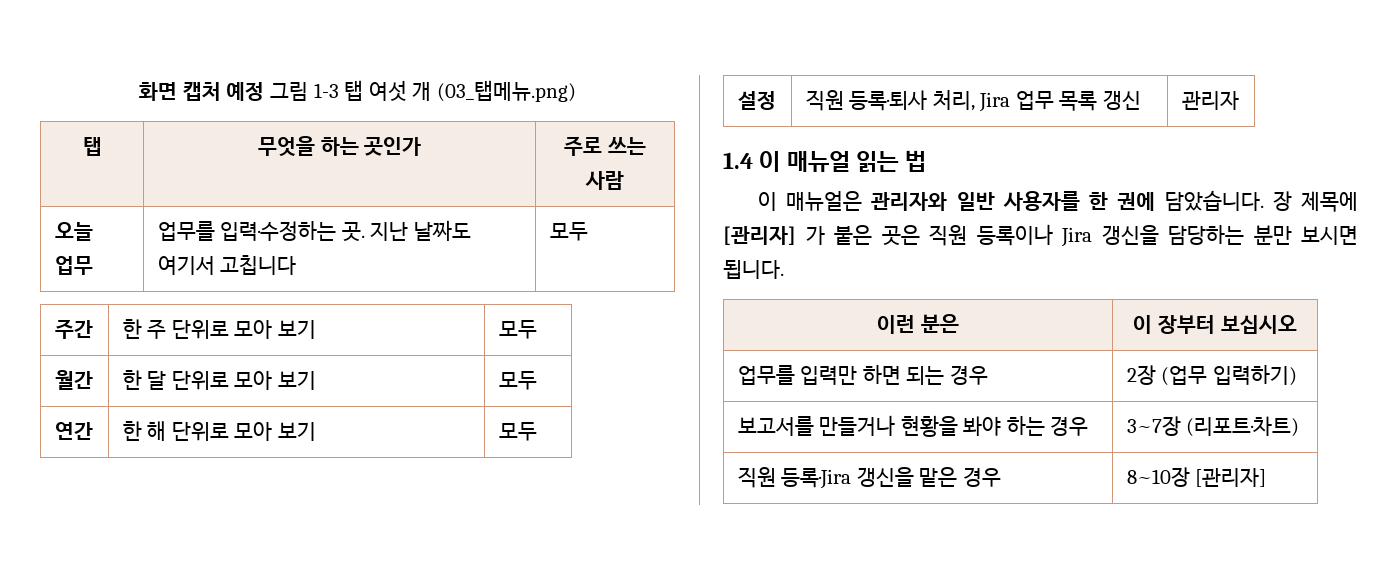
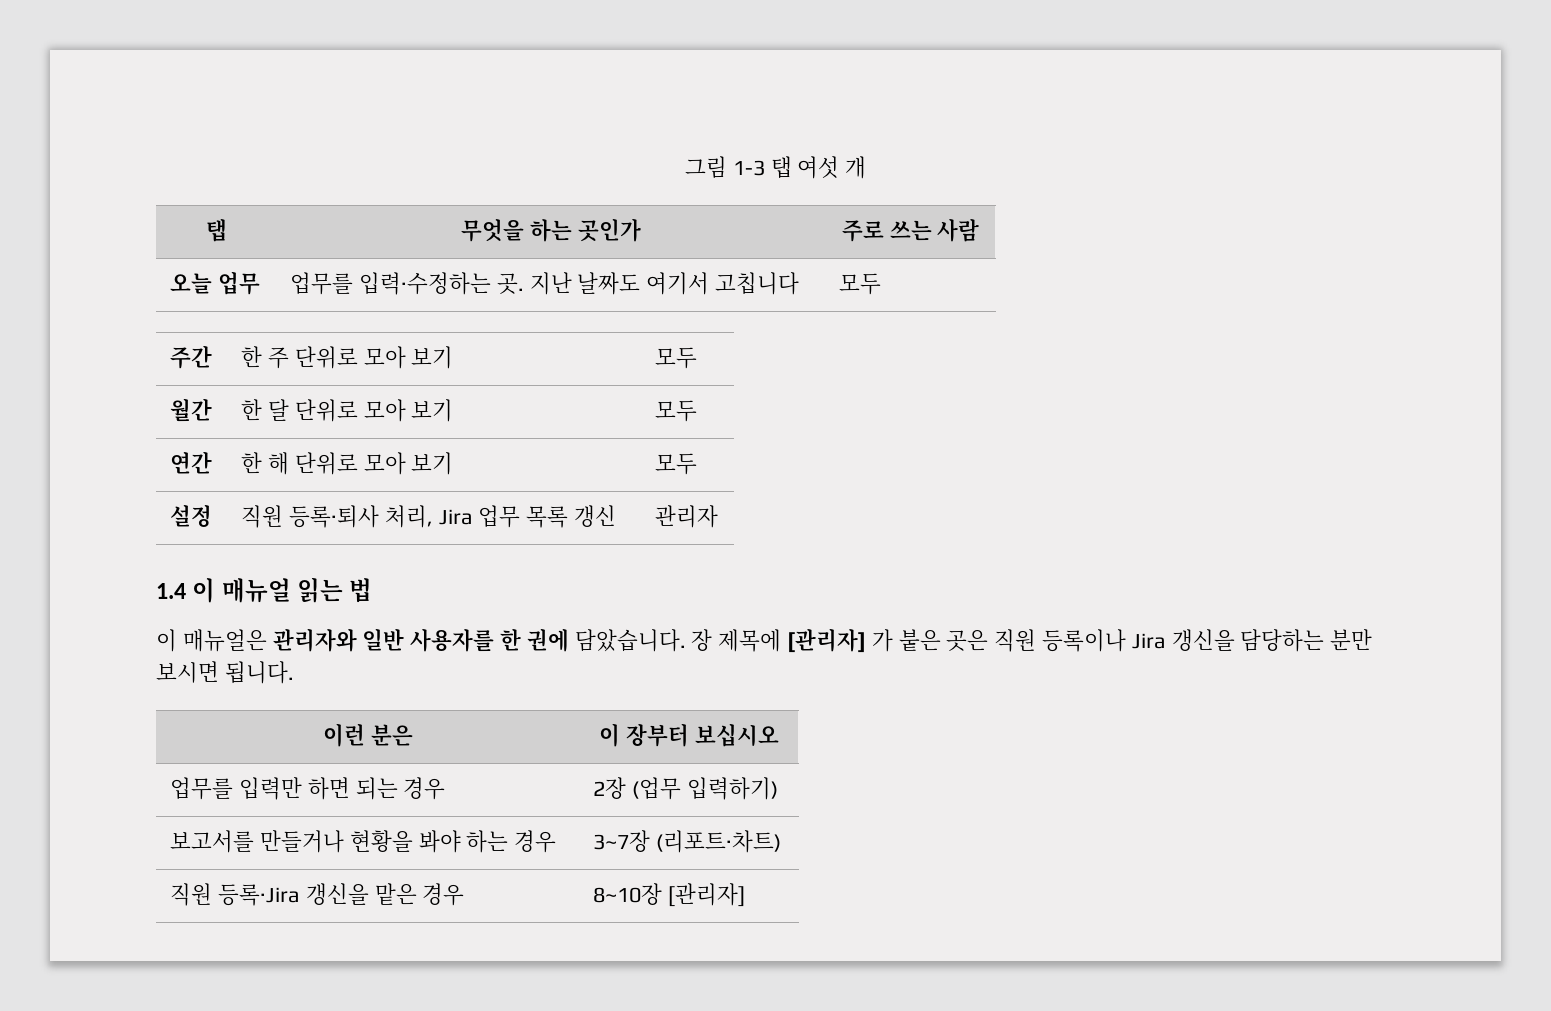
- 화면 캡처 예정 그림 1-3 탭 여섯 개 (03_탭메뉴.png)
+ 그림 1-3 탭 여섯 개

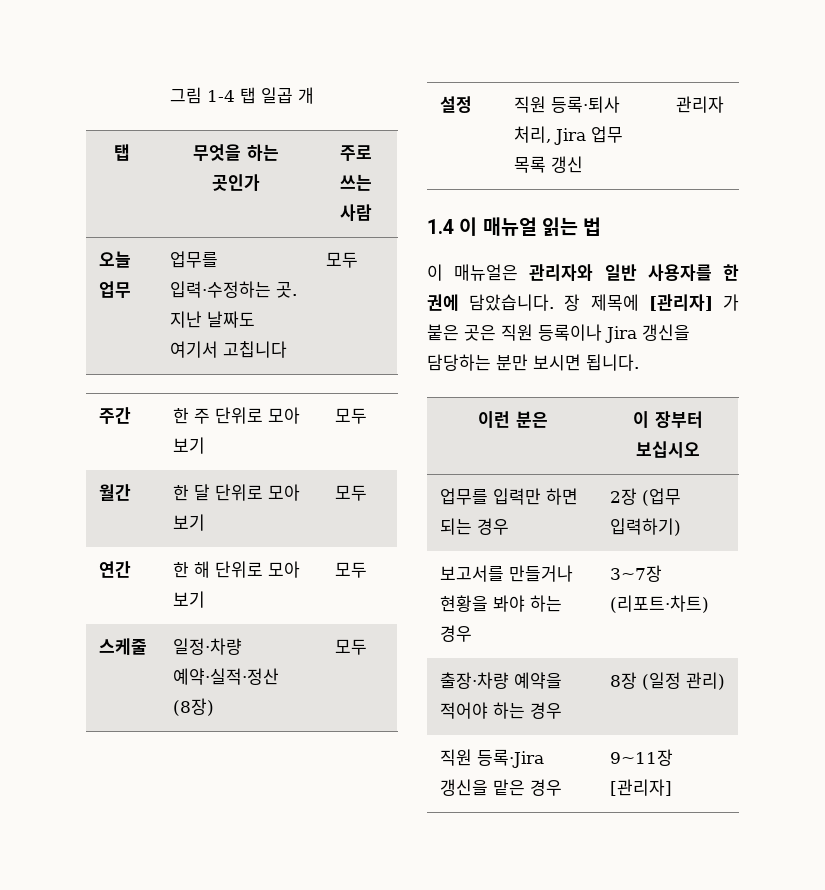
- 그림 1-3 탭 여섯 개
+ 그림 1-4 탭 일곱 개
+ 스케줄 | 일정·차량 예약·실적·정산 (8장) | 모두
+ 출장·차량 예약을 적어야 하는 경우 | 8장 (일정 관리)
- 직원 등록·Jira 갱신을 맡은 경우 | 8~10장 [관리자]
+ 직원 등록·Jira 갱신을 맡은 경우 | 9~11장 [관리자]

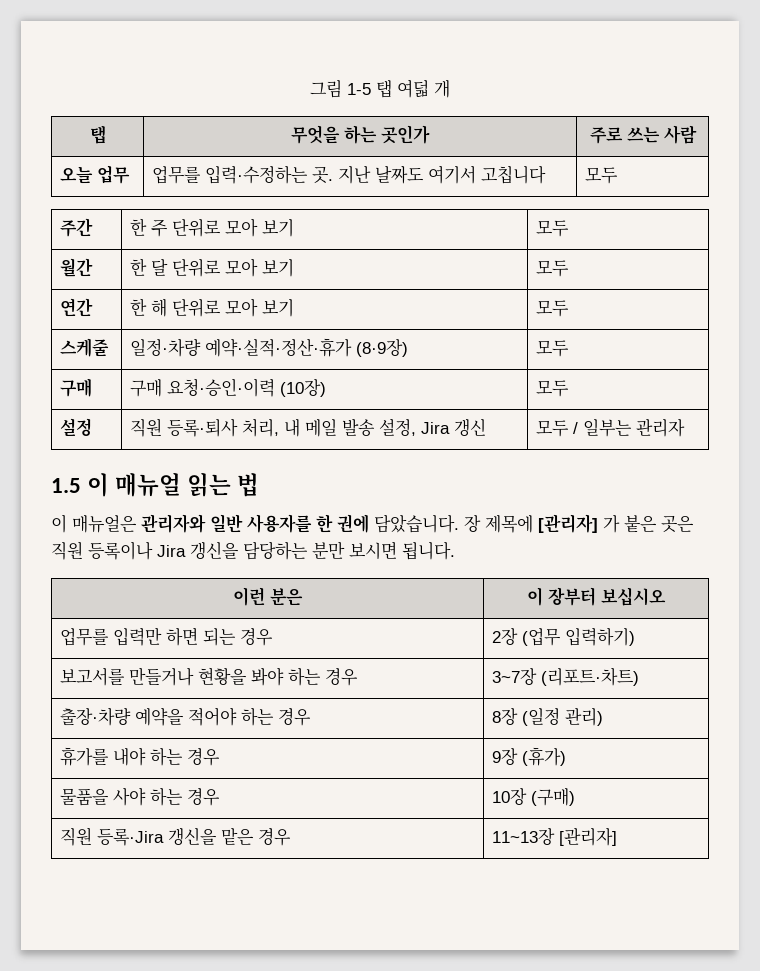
- 그림 1-4 탭 일곱 개
+ 그림 1-5 탭 여덟 개
- 스케줄 | 일정·차량 예약·실적·정산 (8장) | 모두
+ 스케줄 | 일정·차량 예약·실적·정산·휴가 (8·9장) | 모두
+ 구매 | 구매 요청·승인·이력 (10장) | 모두
- 설정 | 직원 등록·퇴사 처리, Jira 업무 목록 갱신 | 관리자
+ 설정 | 직원 등록·퇴사 처리, 내 메일 발송 설정, Jira 갱신 | 모두 / 일부는 관리자
- 1.4 이 매뉴얼 읽는 법
+ 1.5 이 매뉴얼 읽는 법
+ 휴가를 내야 하는 경우 | 9장 (휴가)
+ 물품을 사야 하는 경우 | 10장 (구매)
- 직원 등록·Jira 갱신을 맡은 경우 | 9~11장 [관리자]
+ 직원 등록·Jira 갱신을 맡은 경우 | 11~13장 [관리자]

